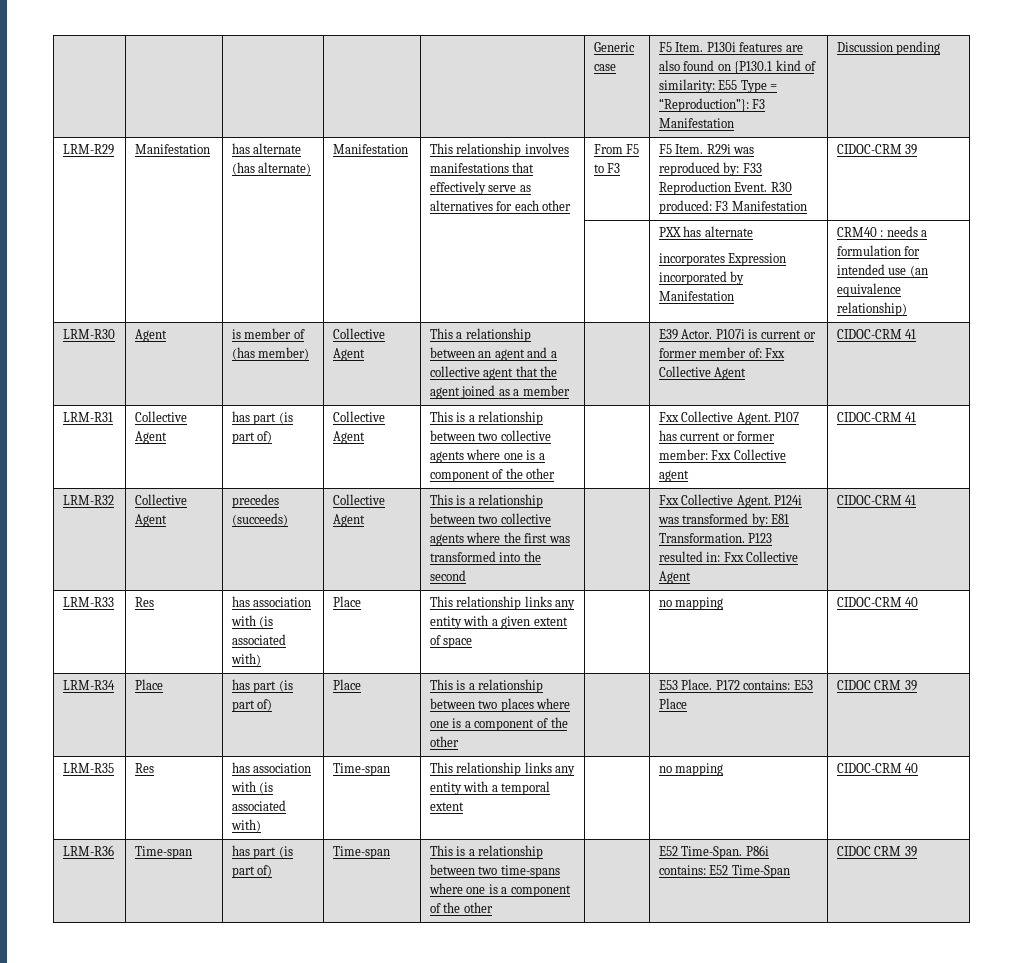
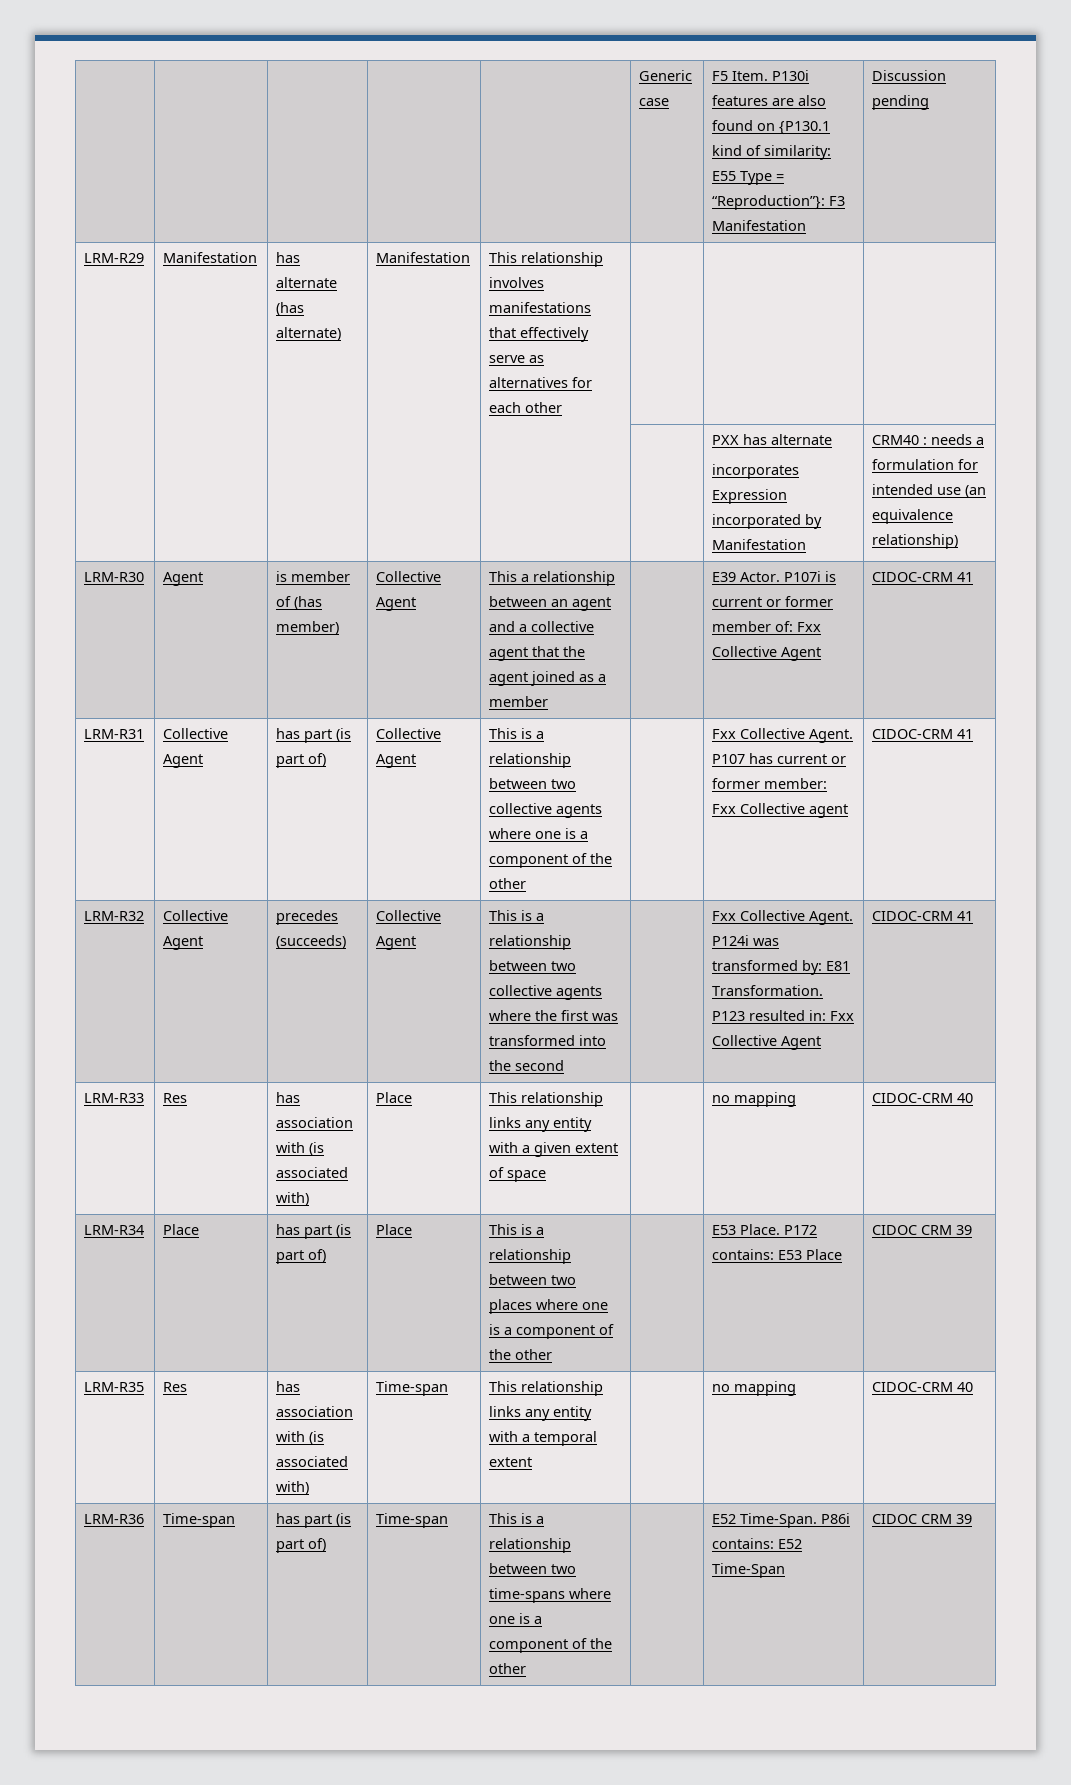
- LRM-R29 | Manifestation | has alternate (has alternate) | Manifestation | This relationship involves manifestations that effectively serve as alternatives for each other | From F5 to F3 | F5 Item. R29i was reproduced by: F33 Reproduction Event. R30 produced: F3 Manifestation | CIDOC-CRM 39
+ LRM-R29 | Manifestation | has alternate (has alternate) | Manifestation | This relationship involves manifestations that effectively serve as alternatives for each other | | |

